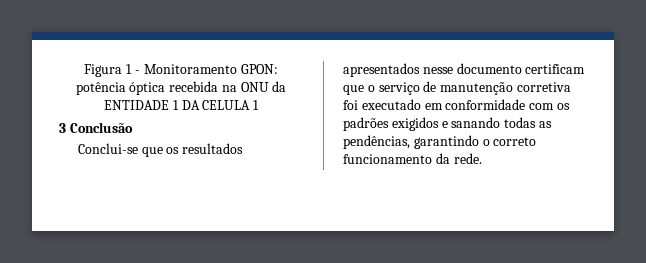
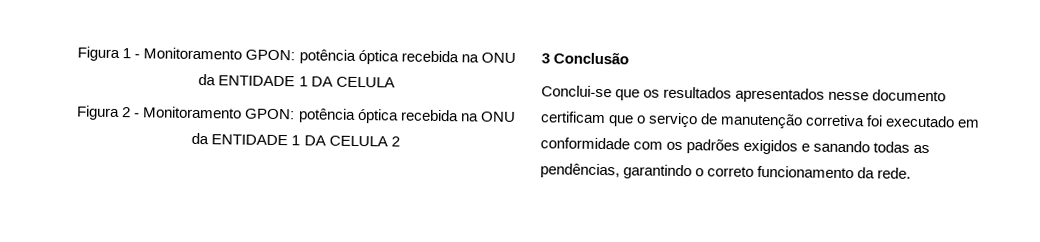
- Figura 1 - Monitoramento GPON: potência óptica recebida na ONU da ENTIDADE 1 DA CELULA 1
+ Figura 1 - Monitoramento GPON: potência óptica recebida na ONU da ENTIDADE 1 DA CELULA
+ Figura 2 - Monitoramento GPON: potência óptica recebida na ONU da ENTIDADE 1 DA CELULA 2

